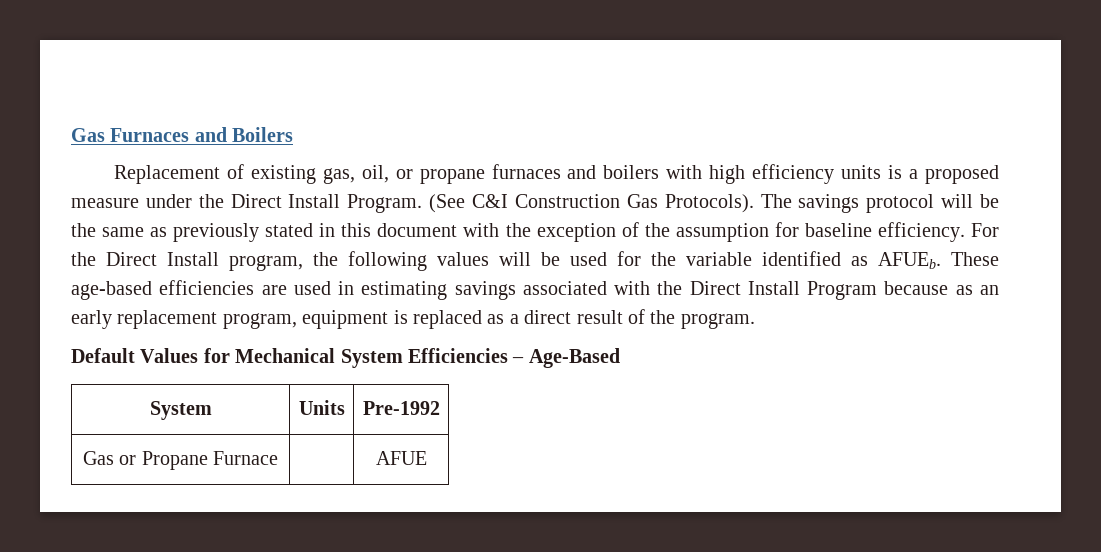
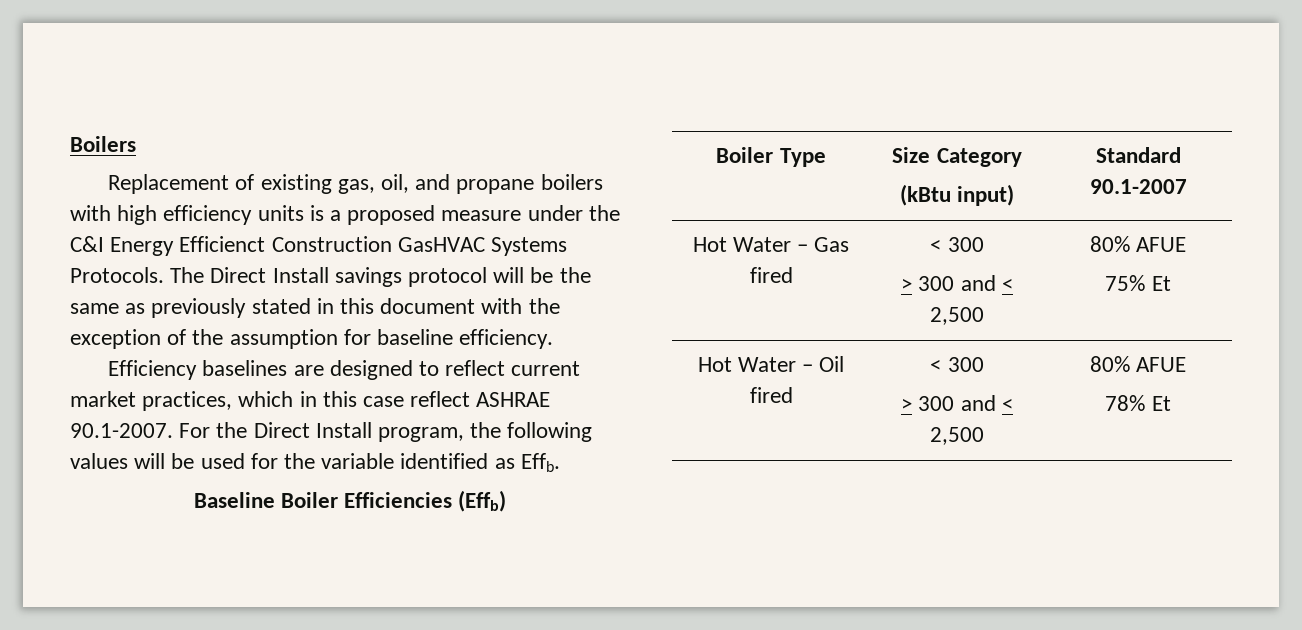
- Gas Furnaces and Boilers
+ Boilers
- Replacement of existing gas, oil, or propane furnaces and boilers with high efficiency units is a proposed measure under the Direct Install Program. (See C&I Construction Gas Protocols). The savings protocol will be the same as previously stated in this document with the exception of the assumption for baseline efficiency. For the Direct Install program, the following values will be used for the variable identified as AFUEb. These age-based efficiencies are used in estimating savings associated with the Direct Install Program because as an early replacement program, equipment is replaced as a direct result of the program.
- Default Values for Mechanical System Efficiencies – Age-Based
- System | Units | Pre-1992
- Gas or Propane Furnace | | AFUE
+ Replacement of existing gas, oil, and propane boilers with high efficiency units is a proposed measure under the C&I Energy Efficienct Construction GasHVAC Systems Protocols. The Direct Install savings protocol will be the same as previously stated in this document with the exception of the assumption for baseline efficiency.
+ Efficiency baselines are designed to reflect current market practices, which in this case reflect ASHRAE 90.1-2007. For the Direct Install program, the following values will be used for the variable identified as Effb.
+ Baseline Boiler Efficiencies (Effb)
+ Boiler Type | Size Category
+ (kBtu input) | Standard 90.1-2007
+ Hot Water – Gas fired | < 300
+ > 300 and < 2,500 | 80% AFUE
+ 75% Et
+ Hot Water – Oil fired | < 300
+ > 300 and < 2,500 | 80% AFUE
+ 78% Et

